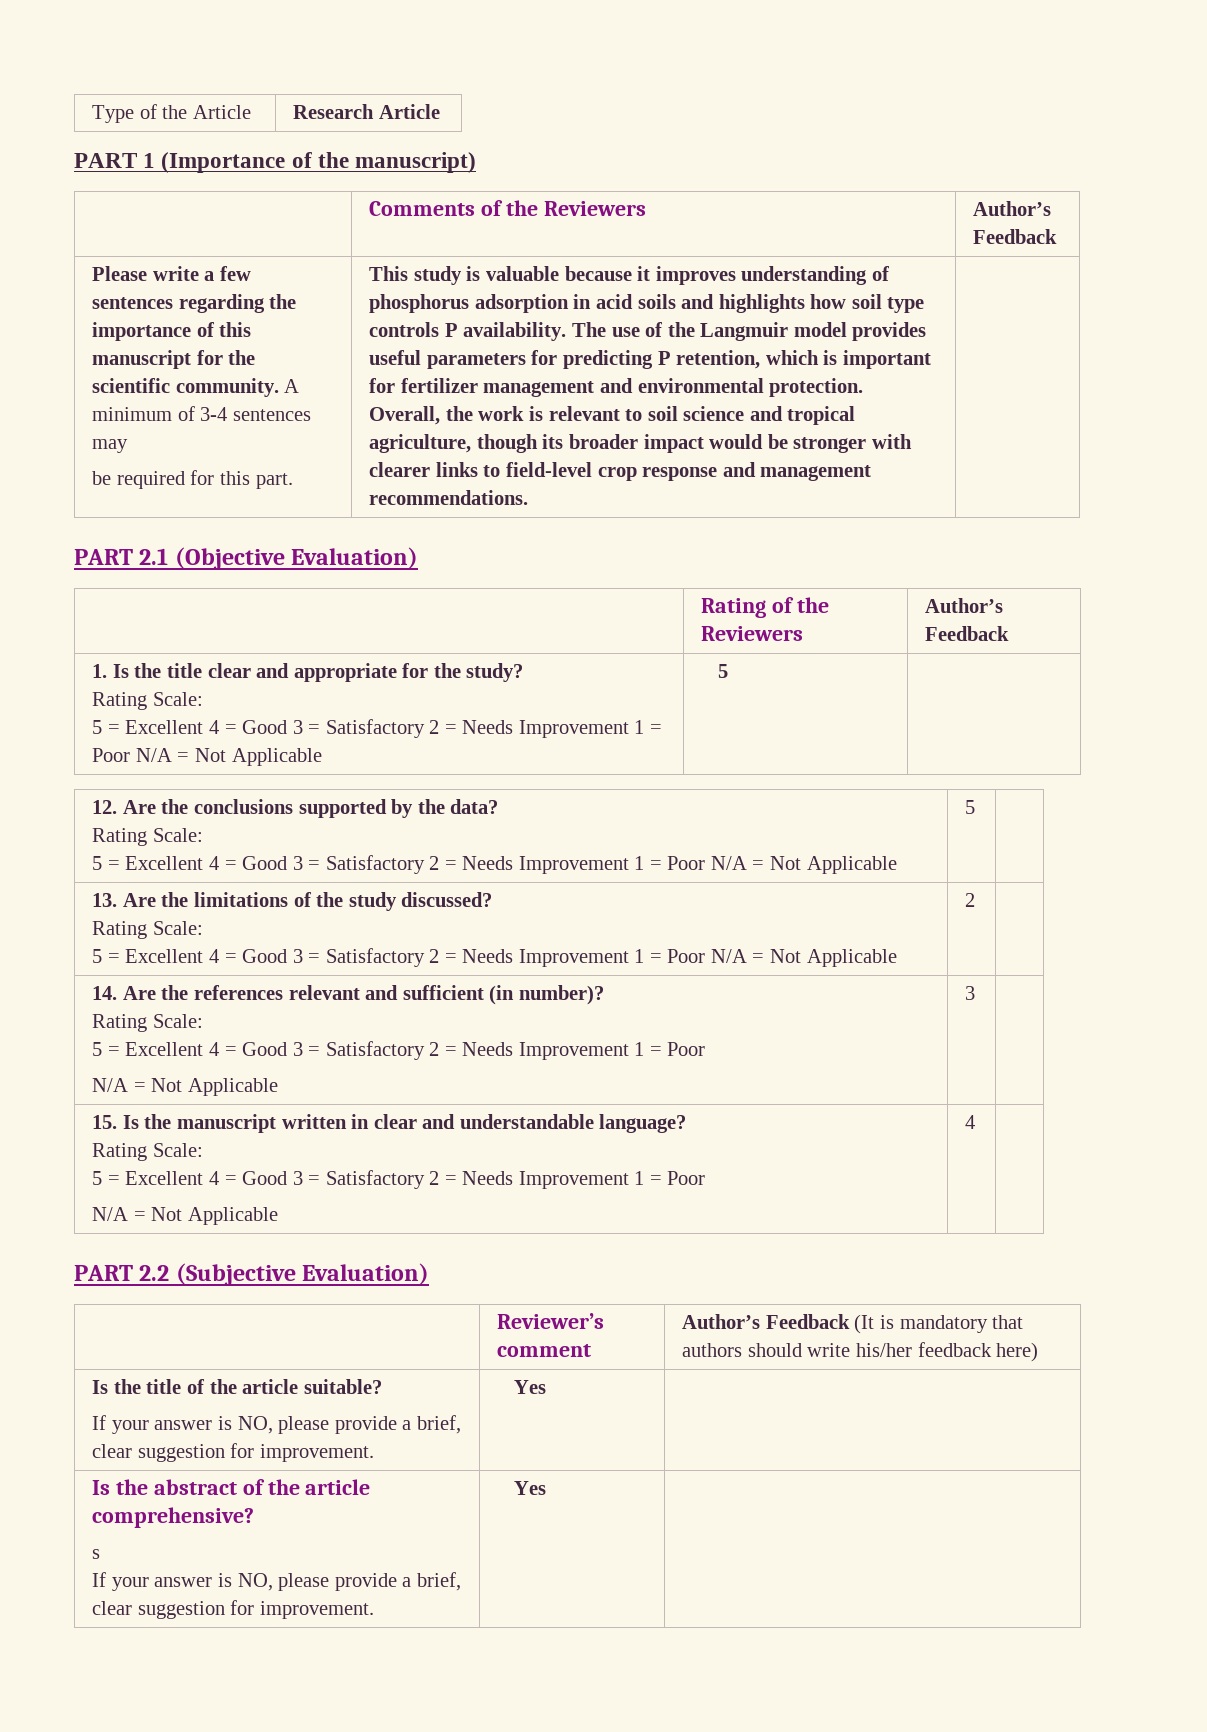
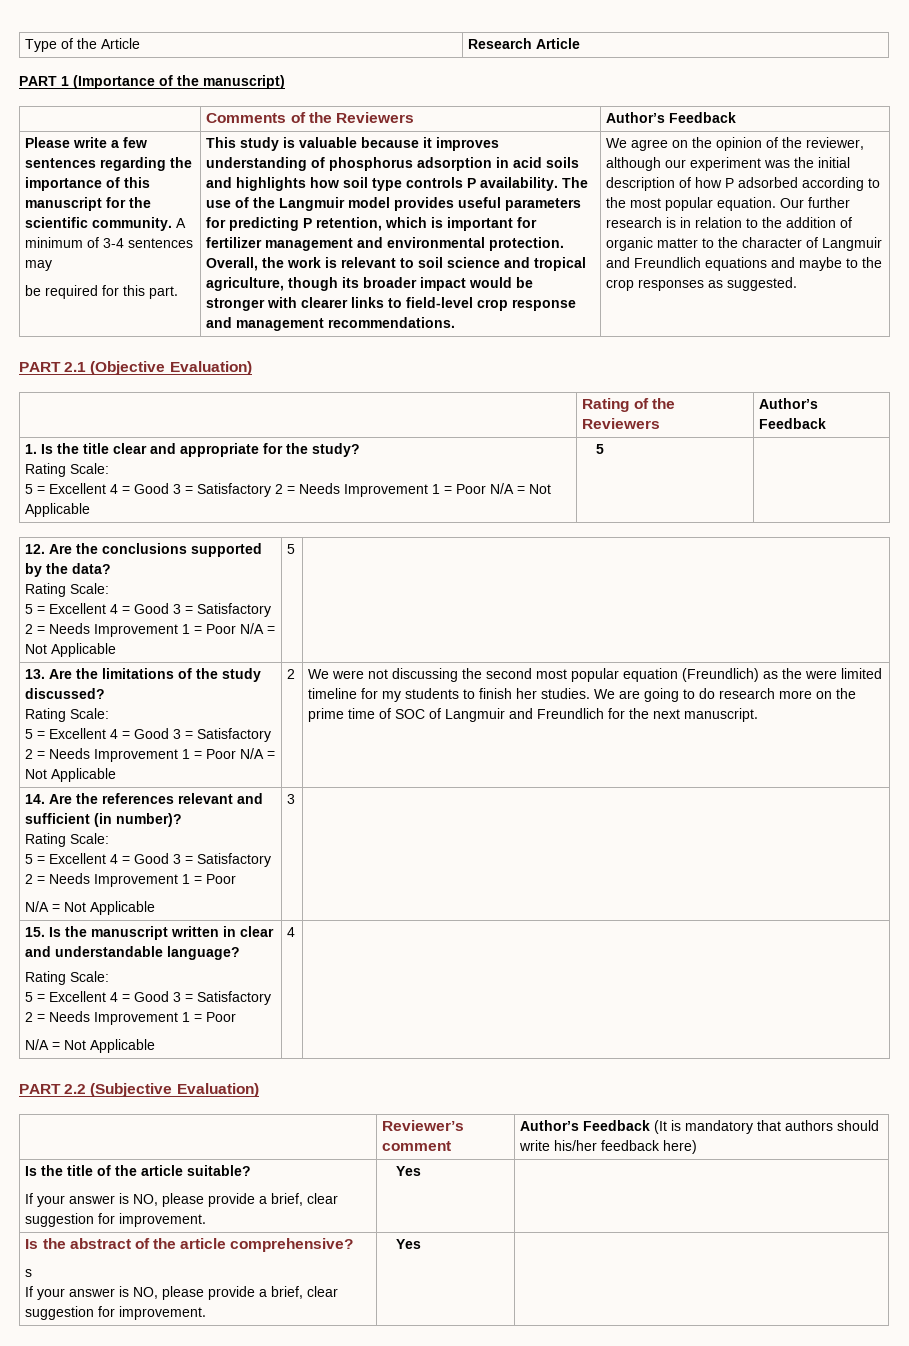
+ We agree on the opinion of the reviewer, although our experiment was the initial description of how P adsorbed according to the most popular equation. Our further research is in relation to the addition of organic matter to the character of Langmuir and Freundlich equations and maybe to the crop responses as suggested.
+ We were not discussing the second most popular equation (Freundlich) as the were limited timeline for my students to finish her studies. We are going to do research more on the prime time of SOC of Langmuir and Freundlich for the next manuscript.

